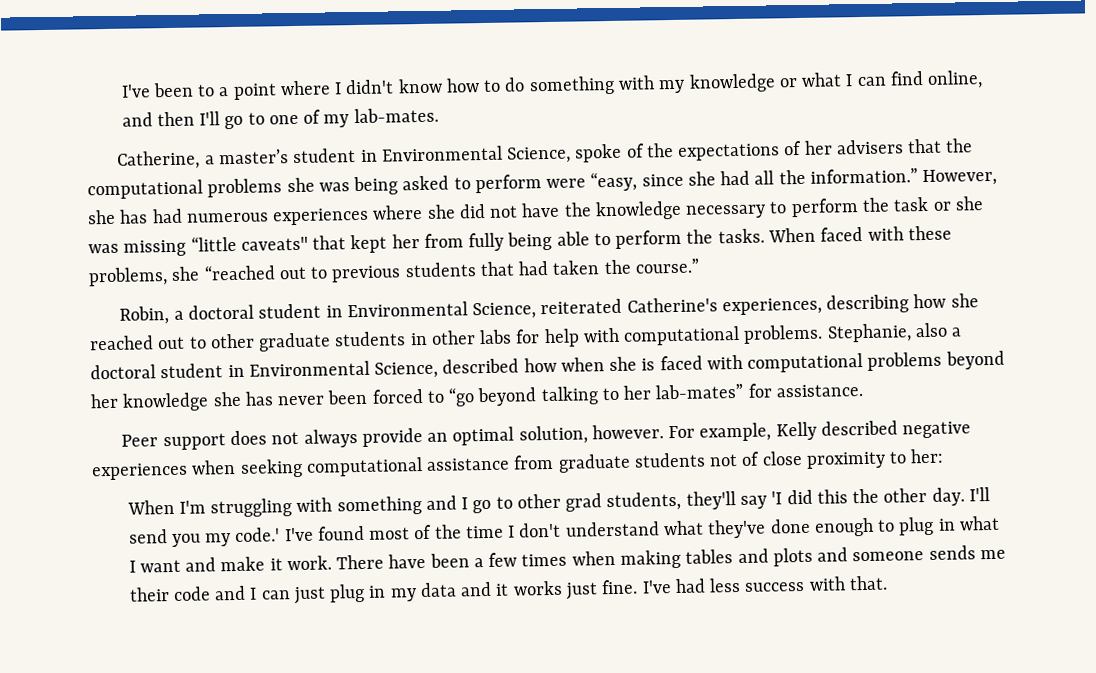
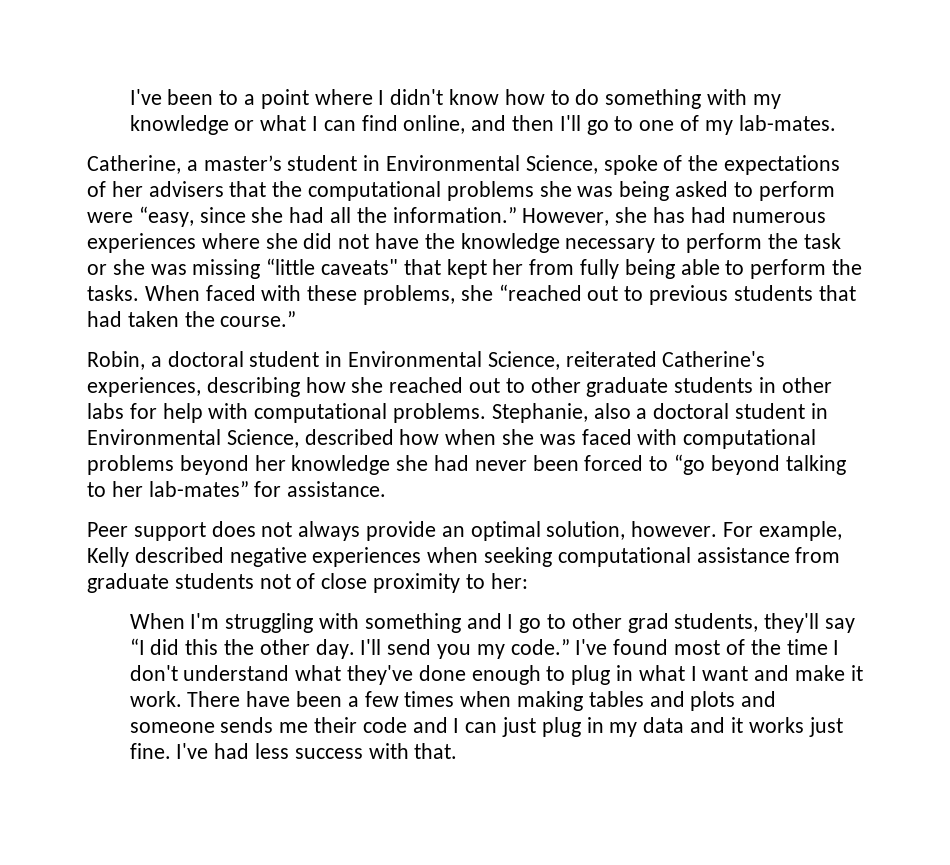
- Stephanie, also a doctoral student in Environmental Science, described how when she is faced with computational problems beyond her knowledge she has never been forced to “go beyond talking to her lab-mates” for assistance.
+ Stephanie, also a doctoral student in Environmental Science, described how when she was faced with computational problems beyond her knowledge she had never been forced to “go beyond talking to her lab-mates” for assistance.
- When I'm struggling with something and I go to other grad students, they'll say 'I did this the other day.
+ When I'm struggling with something and I go to other grad students, they'll say “I did this the other day.
- I'll send you my code.'
+ I'll send you my code.”

